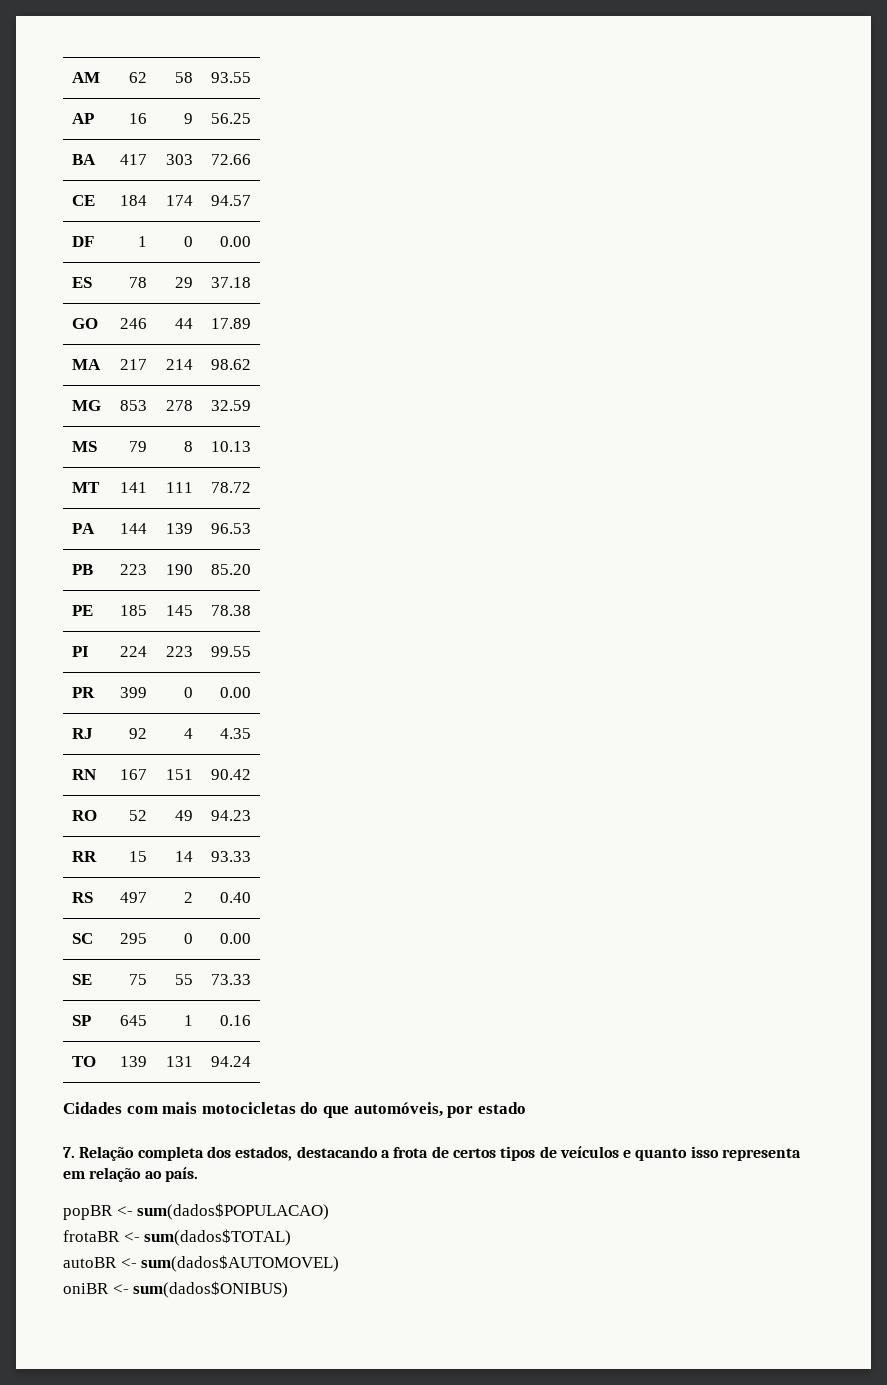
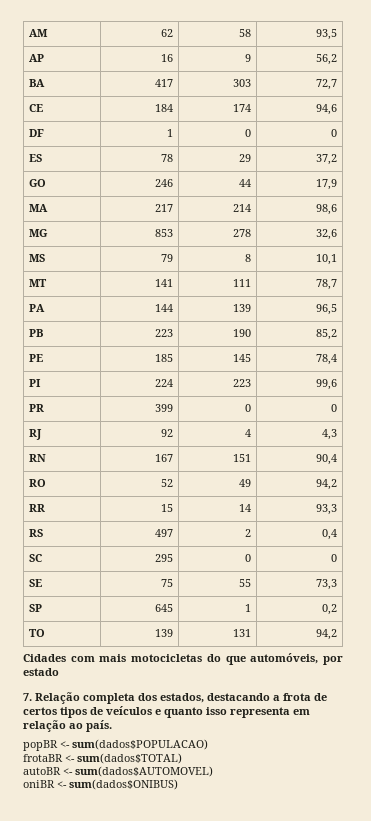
- AM | 62 | 58 | 93.55
+ AM | 62 | 58 | 93,5
- AP | 16 | 9 | 56.25
+ AP | 16 | 9 | 56,2
- BA | 417 | 303 | 72.66
+ BA | 417 | 303 | 72,7
- CE | 184 | 174 | 94.57
+ CE | 184 | 174 | 94,6
- DF | 1 | 0 | 0.00
+ DF | 1 | 0 | 0
- ES | 78 | 29 | 37.18
+ ES | 78 | 29 | 37,2
- GO | 246 | 44 | 17.89
+ GO | 246 | 44 | 17,9
- MA | 217 | 214 | 98.62
+ MA | 217 | 214 | 98,6
- MG | 853 | 278 | 32.59
+ MG | 853 | 278 | 32,6
- MS | 79 | 8 | 10.13
+ MS | 79 | 8 | 10,1
- MT | 141 | 111 | 78.72
+ MT | 141 | 111 | 78,7
- PA | 144 | 139 | 96.53
+ PA | 144 | 139 | 96,5
- PB | 223 | 190 | 85.20
+ PB | 223 | 190 | 85,2
- PE | 185 | 145 | 78.38
+ PE | 185 | 145 | 78,4
- PI | 224 | 223 | 99.55
+ PI | 224 | 223 | 99,6
- PR | 399 | 0 | 0.00
+ PR | 399 | 0 | 0
- RJ | 92 | 4 | 4.35
+ RJ | 92 | 4 | 4,3
- RN | 167 | 151 | 90.42
+ RN | 167 | 151 | 90,4
- RO | 52 | 49 | 94.23
+ RO | 52 | 49 | 94,2
- RR | 15 | 14 | 93.33
+ RR | 15 | 14 | 93,3
- RS | 497 | 2 | 0.40
+ RS | 497 | 2 | 0,4
- SC | 295 | 0 | 0.00
+ SC | 295 | 0 | 0
- SE | 75 | 55 | 73.33
+ SE | 75 | 55 | 73,3
- SP | 645 | 1 | 0.16
+ SP | 645 | 1 | 0,2
- TO | 139 | 131 | 94.24
+ TO | 139 | 131 | 94,2

